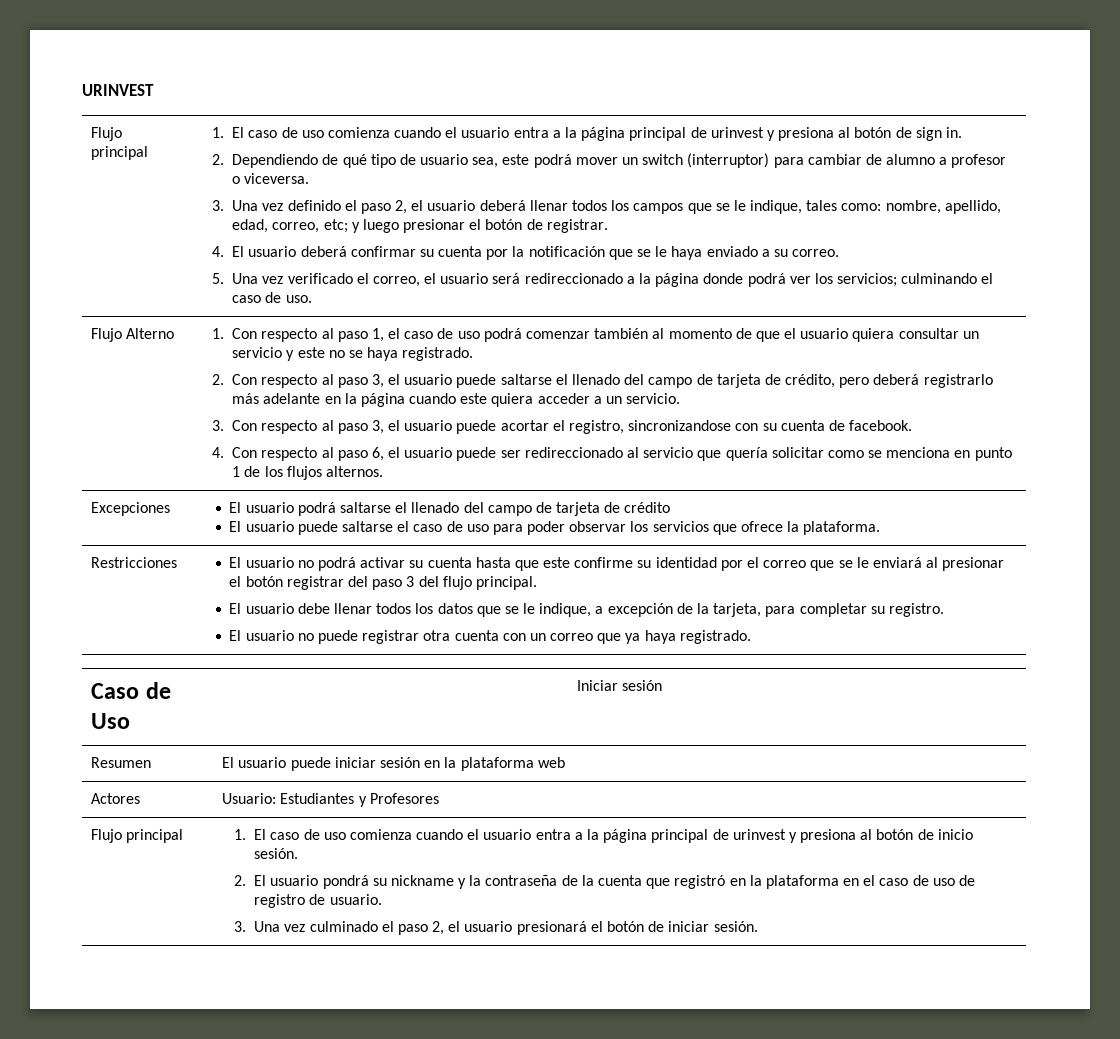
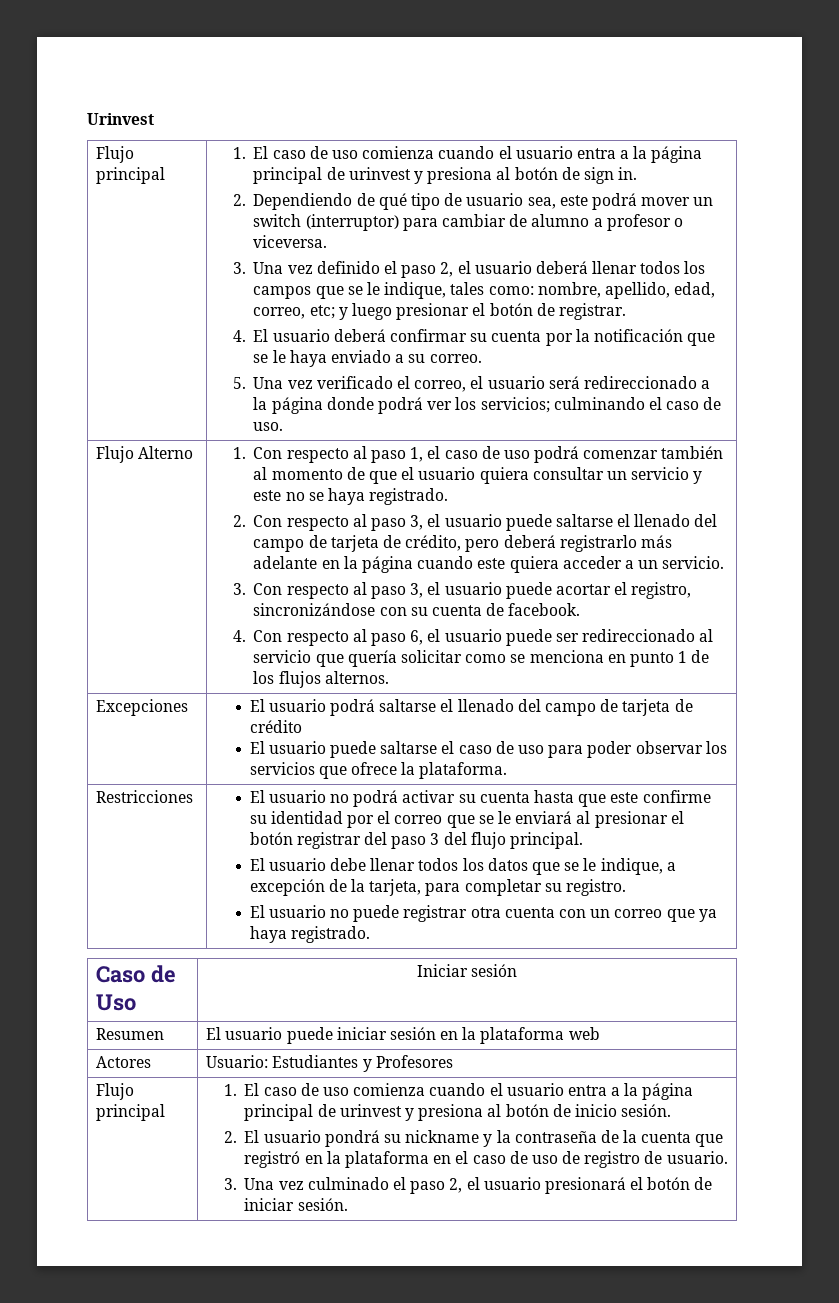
- URINVEST
+ Urinvest
- 3. Con respecto al paso 3, el usuario puede acortar el registro, sincronizandose con su cuenta de facebook.
+ 3. Con respecto al paso 3, el usuario puede acortar el registro, sincronizándose con su cuenta de facebook.

